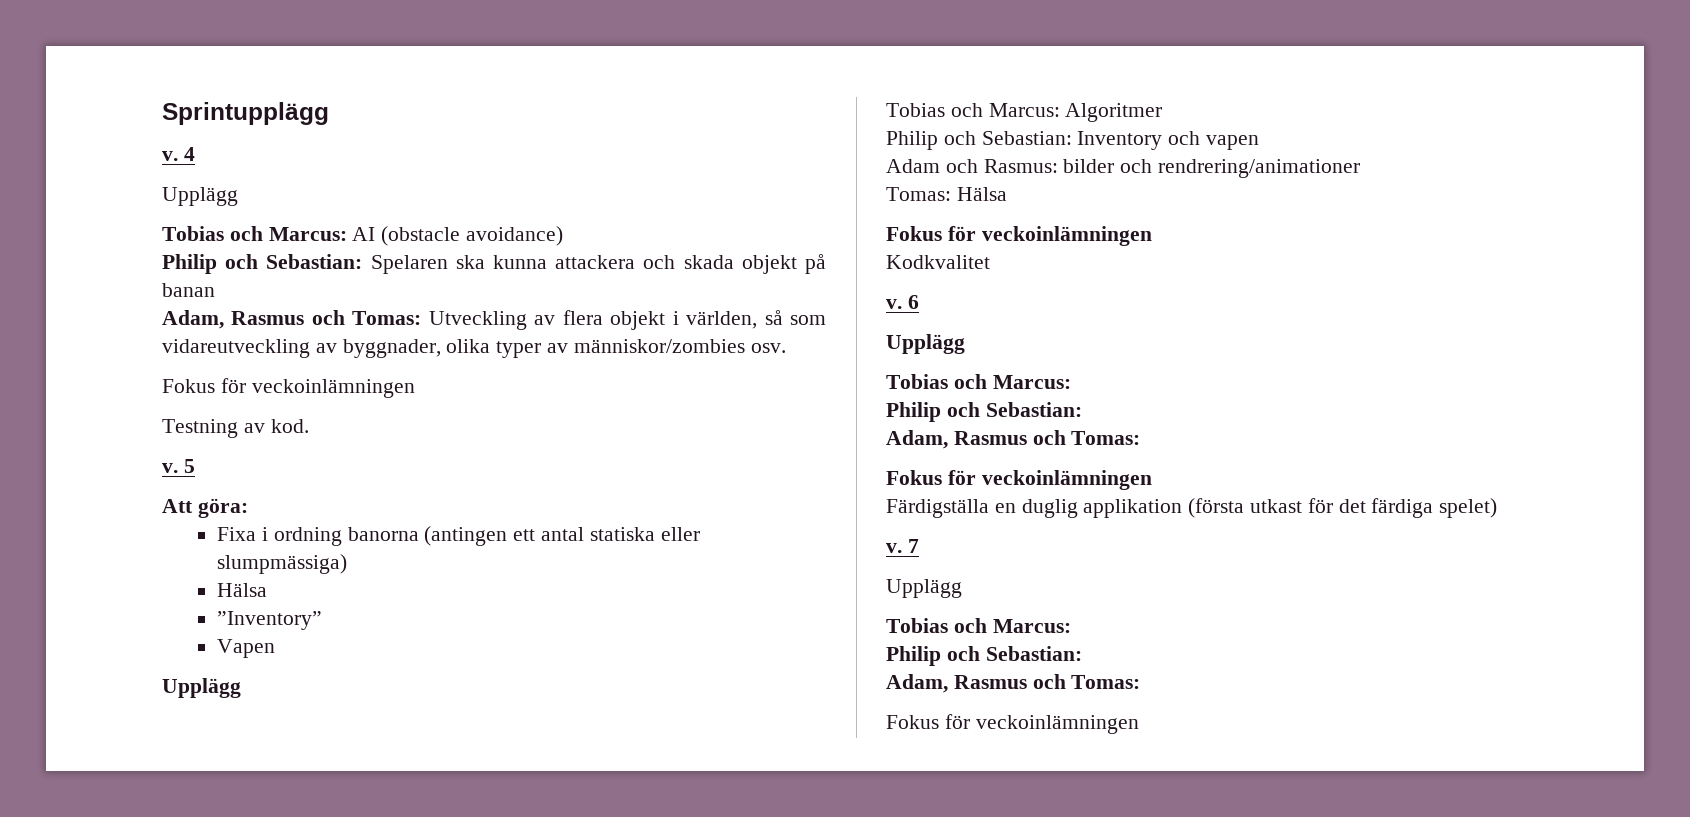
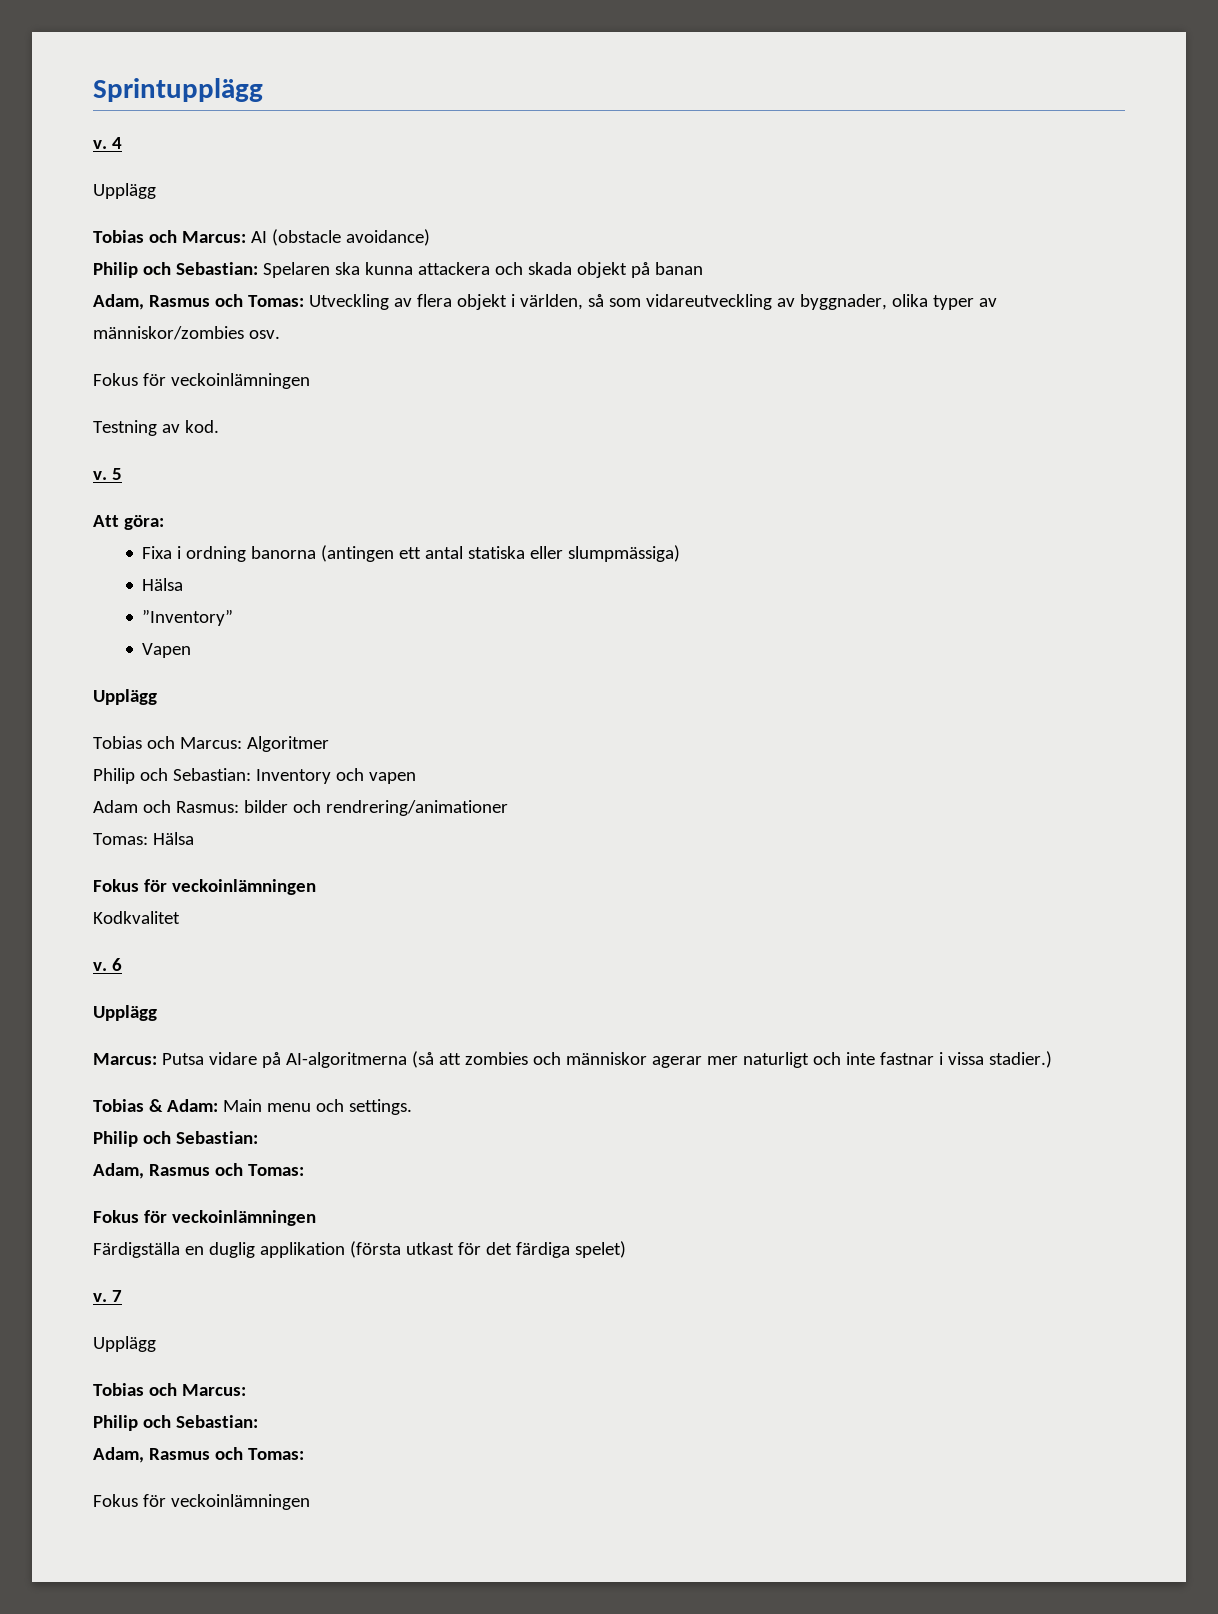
  6
  Upplägg
- Tobias och Marcus:
+ Marcus: Putsa vidare på AI-algoritmerna (så att zombies och människor agerar mer naturligt och inte fastnar i vissa stadier.)
+ Tobias & Adam: Main menu och settings.

